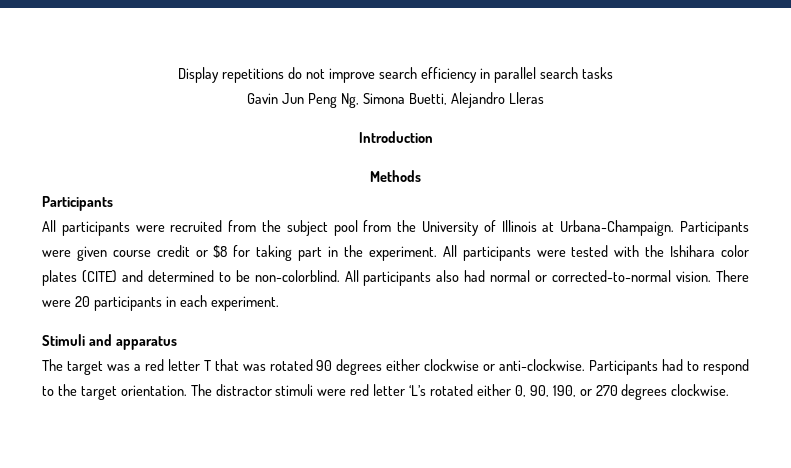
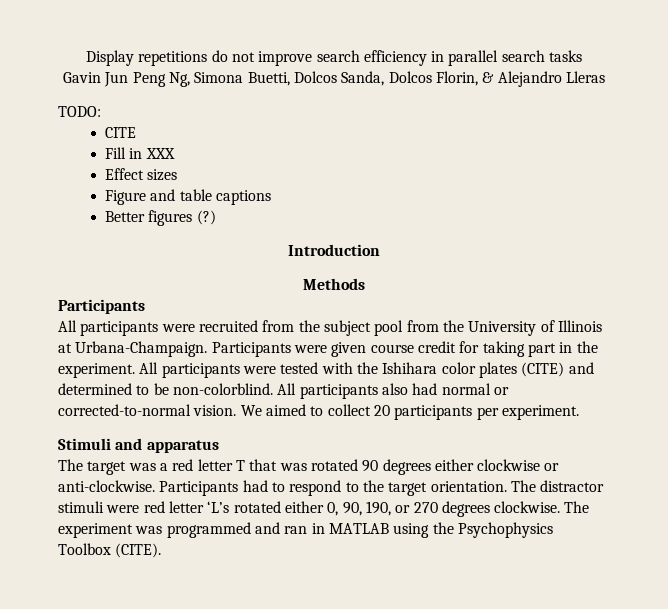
- Gavin Jun Peng Ng, Simona Buetti, Alejandro Lleras
+ Gavin Jun Peng Ng, Simona Buetti, Dolcos Sanda, Dolcos Florin, & Alejandro Lleras
+ TODO:
+ CITE
+ Fill in XXX
+ Effect sizes
+ Figure and table captions
+ Better figures (?)
- Participants were given course credit or $8 for taking part in the experiment.
+ Participants were given course credit for taking part in the experiment.
- There were 20 participants in each experiment.
+ We aimed to collect 20 participants per experiment.
+ The experiment was programmed and ran in MATLAB using the Psychophysics Toolbox (CITE).

